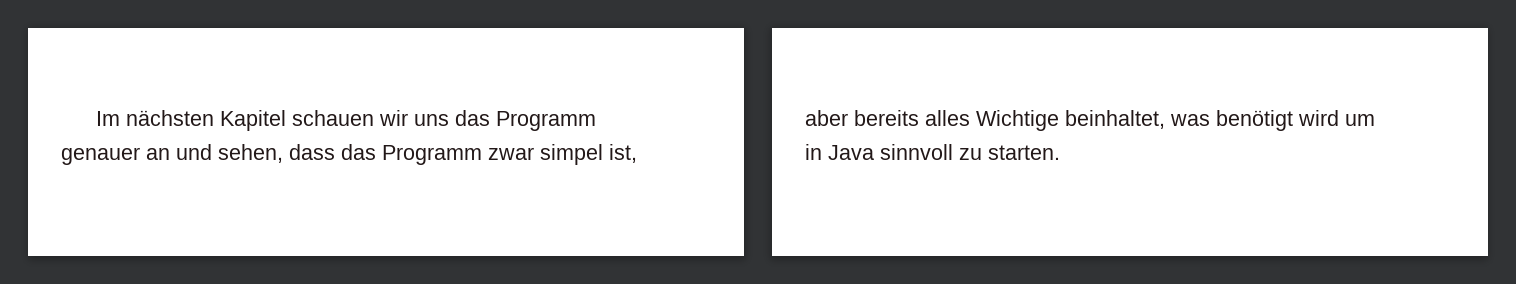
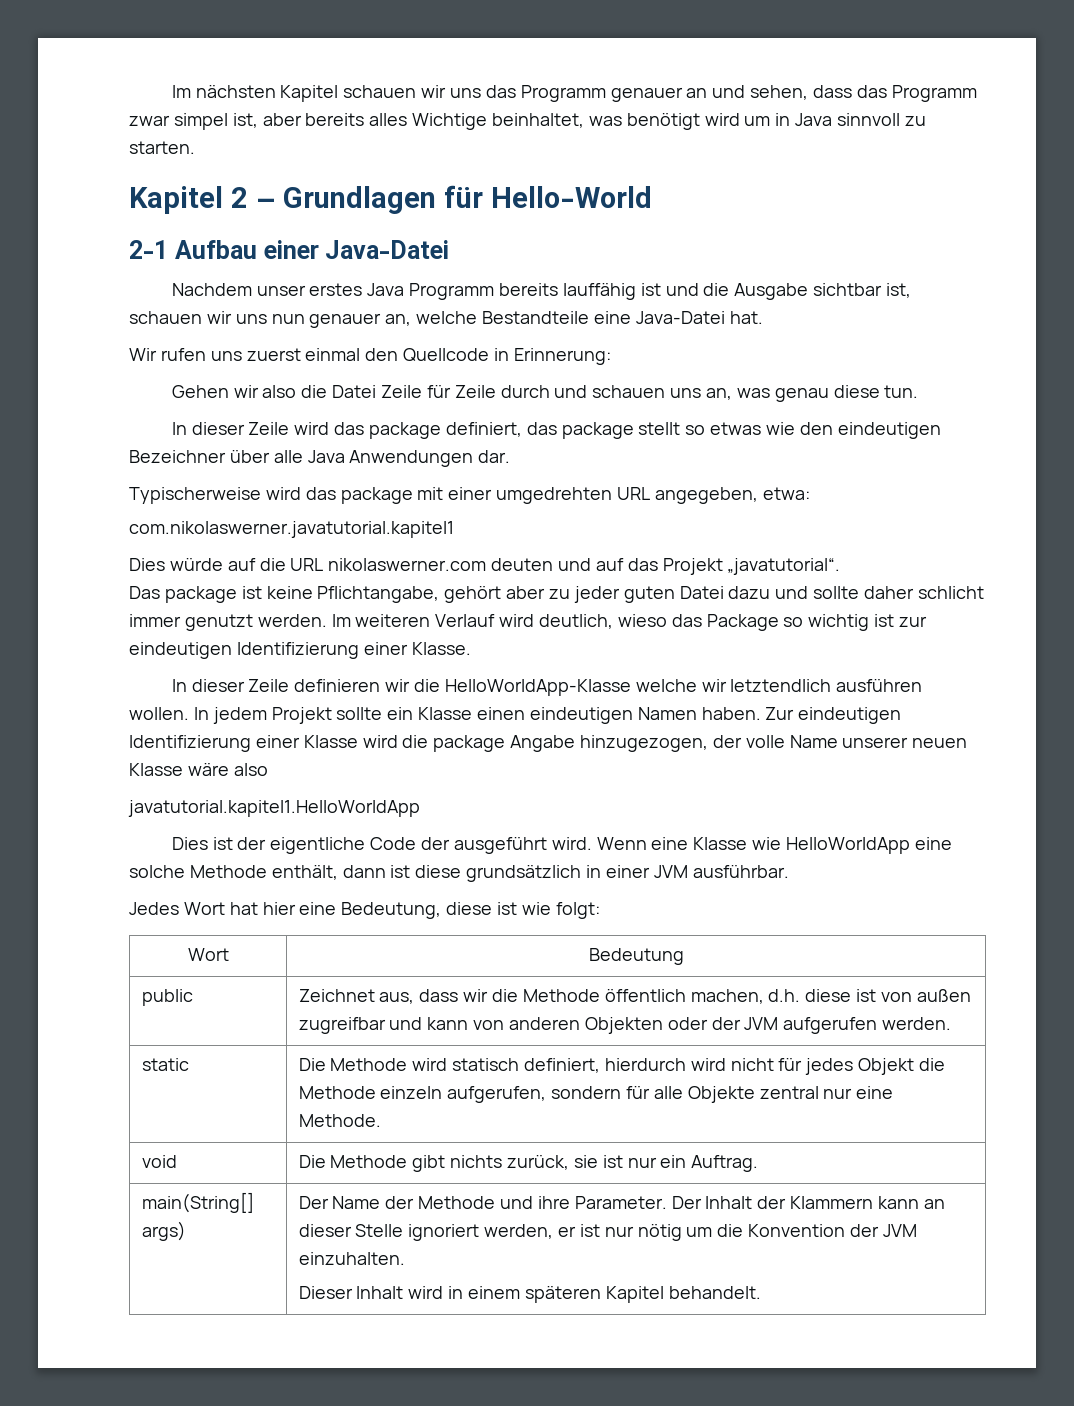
+ Kapitel 2 – Grundlagen für Hello-World
+ 2-1 Aufbau einer Java-Datei
+ Nachdem unser erstes Java Programm bereits lauffähig ist und die Ausgabe sichtbar ist, schauen wir uns nun genauer an, welche Bestandteile eine Java-Datei hat.
+ Wir rufen uns zuerst einmal den Quellcode in Erinnerung:
+ Gehen wir also die Datei Zeile für Zeile durch und schauen uns an, was genau diese tun.
+ In dieser Zeile wird das package definiert, das package stellt so etwas wie den eindeutigen Bezeichner über alle Java Anwendungen dar.
+ Typischerweise wird das package mit einer umgedrehten URL angegeben, etwa:
+ com.nikolaswerner.javatutorial.kapitel1
+ Dies würde auf die URL nikolaswerner.com deuten und auf das Projekt „javatutorial“.
+ Das package ist keine Pflichtangabe, gehört aber zu jeder guten Datei dazu und sollte daher schlicht immer genutzt werden. Im weiteren Verlauf wird deutlich, wieso das Package so wichtig ist zur eindeutigen Identifizierung einer Klasse.
+ In dieser Zeile definieren wir die HelloWorldApp-Klasse welche wir letztendlich ausführen wollen. In jedem Projekt sollte ein Klasse einen eindeutigen Namen haben. Zur eindeutigen Identifizierung einer Klasse wird die package Angabe hinzugezogen, der volle Name unserer neuen Klasse wäre also
+ javatutorial.kapitel1.HelloWorldApp
+ Dies ist der eigentliche Code der ausgeführt wird. Wenn eine Klasse wie HelloWorldApp eine solche Methode enthält, dann ist diese grundsätzlich in einer JVM ausführbar.
+ Jedes Wort hat hier eine Bedeutung, diese ist wie folgt:
+ Wort | Bedeutung
+ public | Zeichnet aus, dass wir die Methode öffentlich machen, d.h. diese ist von außen zugreifbar und kann von anderen Objekten oder der JVM aufgerufen werden.
+ static | Die Methode wird statisch definiert, hierdurch wird nicht für jedes Objekt die Methode einzeln aufgerufen, sondern für alle Objekte zentral nur eine Methode.
+ void | Die Methode gibt nichts zurück, sie ist nur ein Auftrag.
+ main(String[] args) | Der Name der Methode und ihre Parameter. Der Inhalt der Klammern kann an dieser Stelle ignoriert werden, er ist nur nötig um die Konvention der JVM einzuhalten.
+ Dieser Inhalt wird in einem späteren Kapitel behandelt.

